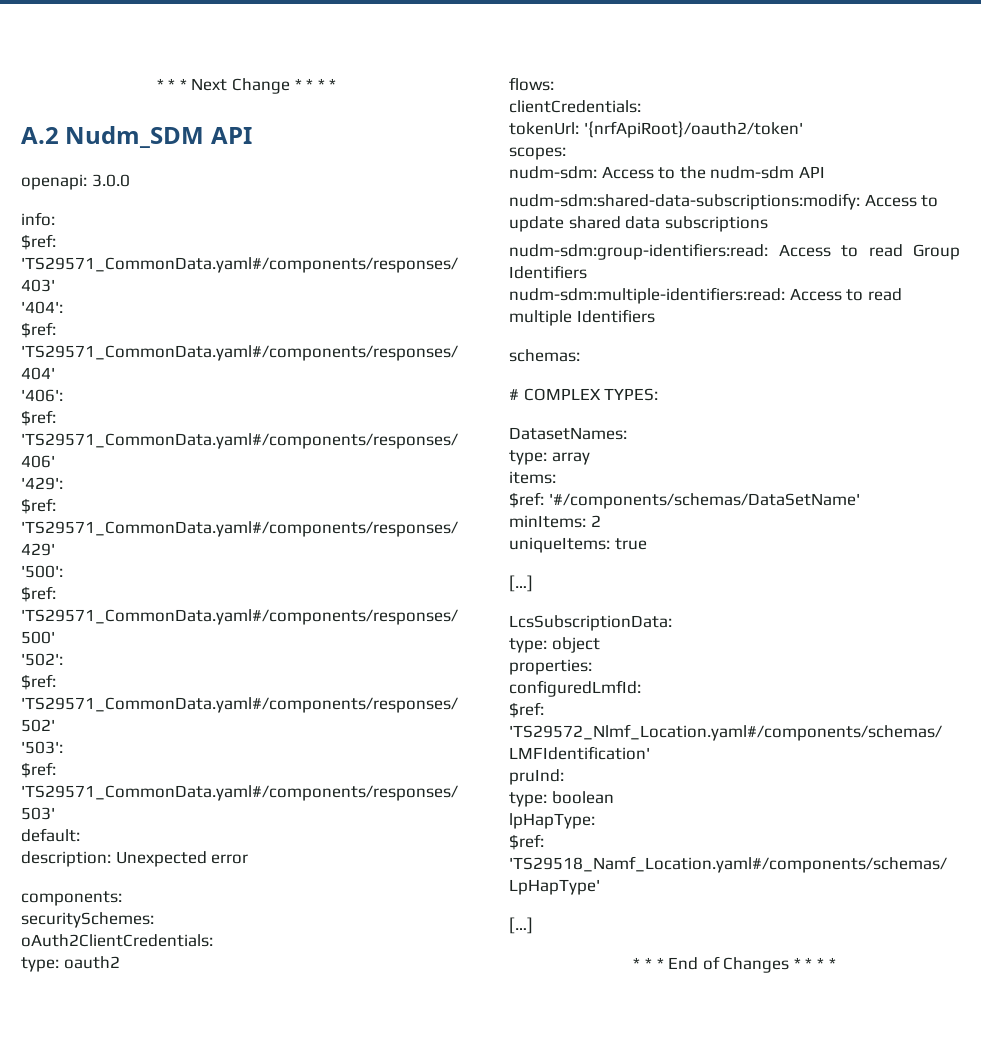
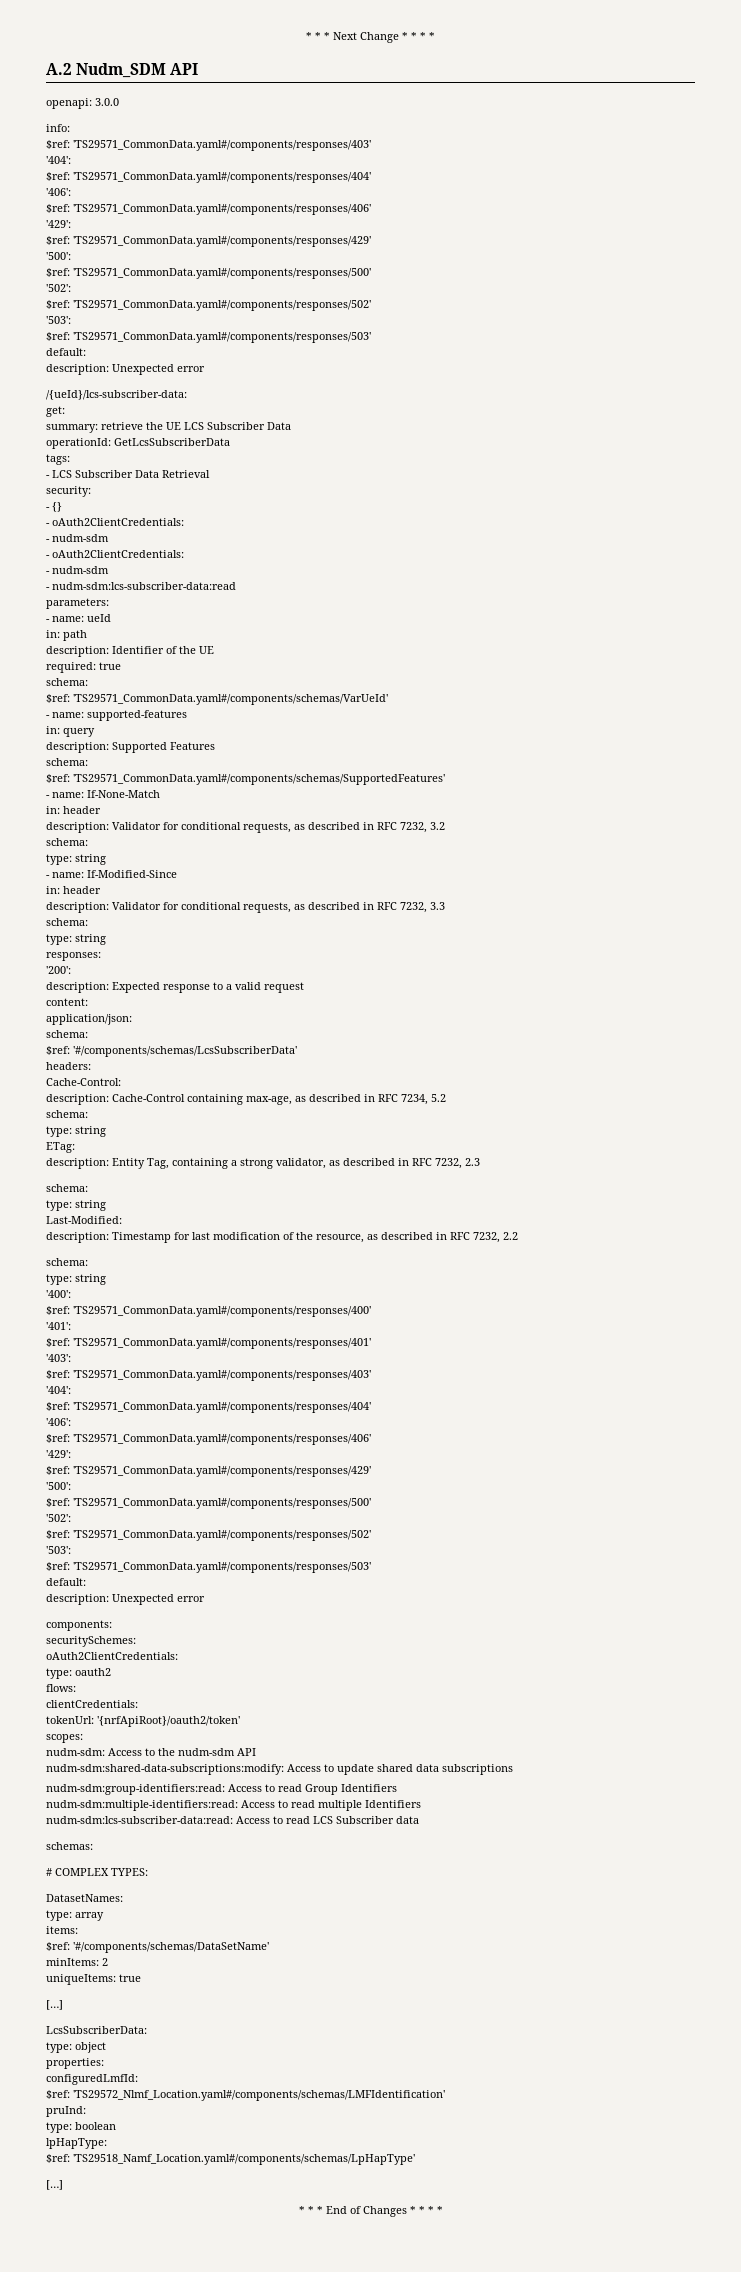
+ /{ueId}/lcs-subscriber-data:
+ get:
+ summary: retrieve the UE LCS Subscriber Data
+ operationId: GetLcsSubscriberData
+ tags:
+ - LCS Subscriber Data Retrieval
+ security:
+ - {}
+ - oAuth2ClientCredentials:
+ - nudm-sdm
+ - oAuth2ClientCredentials:
+ - nudm-sdm
+ - nudm-sdm:lcs-subscriber-data:read
+ parameters:
+ - name: ueId
+ in: path
+ description: Identifier of the UE
+ required: true
+ schema:
+ $ref: 'TS29571_CommonData.yaml#/components/schemas/VarUeId'
+ - name: supported-features
+ in: query
+ description: Supported Features
+ schema:
+ $ref: 'TS29571_CommonData.yaml#/components/schemas/SupportedFeatures'
+ - name: If-None-Match
+ in: header
+ description: Validator for conditional requests, as described in RFC 7232, 3.2
+ schema:
+ type: string
+ - name: If-Modified-Since
+ in: header
+ description: Validator for conditional requests, as described in RFC 7232, 3.3
+ schema:
+ type: string
+ responses:
+ '200':
+ description: Expected response to a valid request
+ content:
+ application/json:
+ schema:
+ $ref: '#/components/schemas/LcsSubscriberData'
+ headers:
+ Cache-Control:
+ description: Cache-Control containing max-age, as described in RFC 7234, 5.2
+ schema:
+ type: string
+ ETag:
+ description: Entity Tag, containing a strong validator, as described in RFC 7232, 2.3
+ schema:
+ type: string
+ Last-Modified:
+ description: Timestamp for last modification of the resource, as described in RFC 7232, 2.2
+ schema:
+ type: string
+ '400':
+ $ref: 'TS29571_CommonData.yaml#/components/responses/400'
+ '401':
+ $ref: 'TS29571_CommonData.yaml#/components/responses/401'
+ '403':
+ $ref: 'TS29571_CommonData.yaml#/components/responses/403'
+ '404':
+ $ref: 'TS29571_CommonData.yaml#/components/responses/404'
+ '406':
+ $ref: 'TS29571_CommonData.yaml#/components/responses/406'
+ '429':
+ $ref: 'TS29571_CommonData.yaml#/components/responses/429'
+ '500':
+ $ref: 'TS29571_CommonData.yaml#/components/responses/500'
+ '502':
+ $ref: 'TS29571_CommonData.yaml#/components/responses/502'
+ '503':
+ $ref: 'TS29571_CommonData.yaml#/components/responses/503'
+ default:
+ description: Unexpected error
+ nudm-sdm:lcs-subscriber-data:read: Access to read LCS Subscriber data
- LcsSubscriptionData:
+ LcsSubscriberData:

